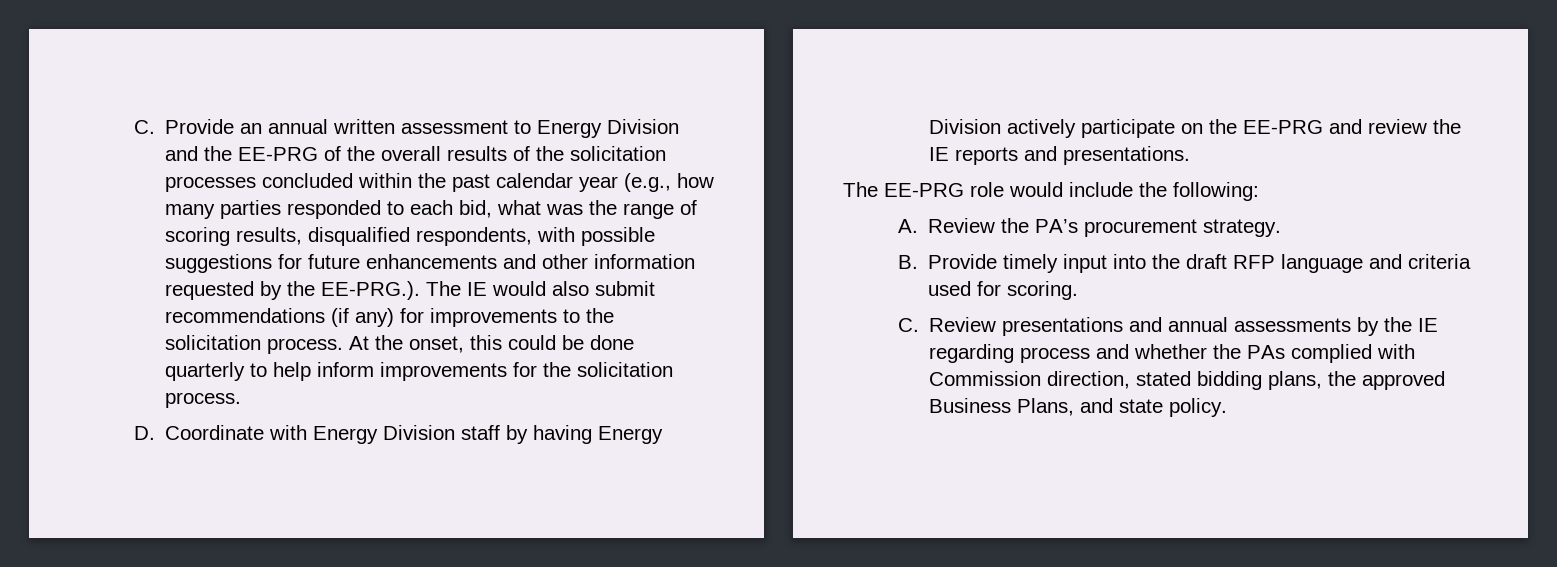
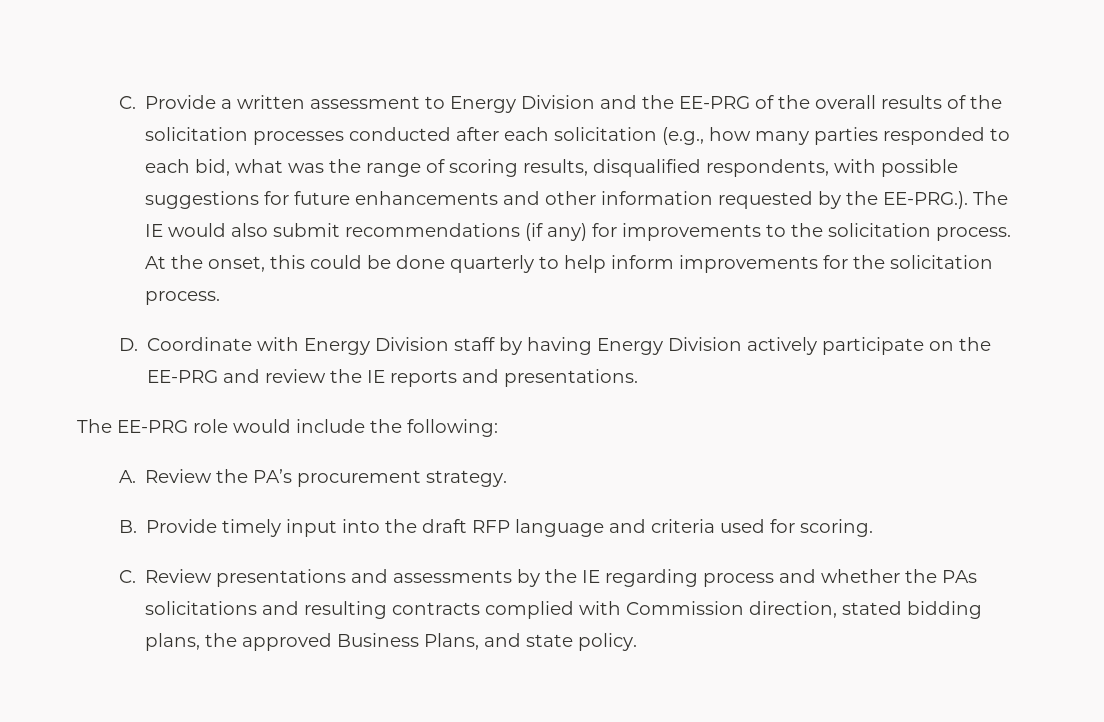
- C. Provide an annual written assessment to Energy Division and the EE-PRG of the overall results of the solicitation processes concluded within the past calendar year (e.g., how many parties responded to each bid, what was the range of scoring results, disqualified respondents, with possible suggestions for future enhancements and other information requested by the EE-PRG.). The IE would also submit recommendations (if any) for improvements to the solicitation process.
+ C. Provide a written assessment to Energy Division and the EE-PRG of the overall results of the solicitation processes conducted after each solicitation (e.g., how many parties responded to each bid, what was the range of scoring results, disqualified respondents, with possible suggestions for future enhancements and other information requested by the EE-PRG.). The IE would also submit recommendations (if any) for improvements to the solicitation process.
- C. Review presentations and annual assessments by the IE regarding process and whether the PAs complied with Commission direction, stated bidding plans, the approved Business Plans, and state policy.
+ C. Review presentations and assessments by the IE regarding process and whether the PAs solicitations and resulting contracts complied with Commission direction, stated bidding plans, the approved Business Plans, and state policy.

